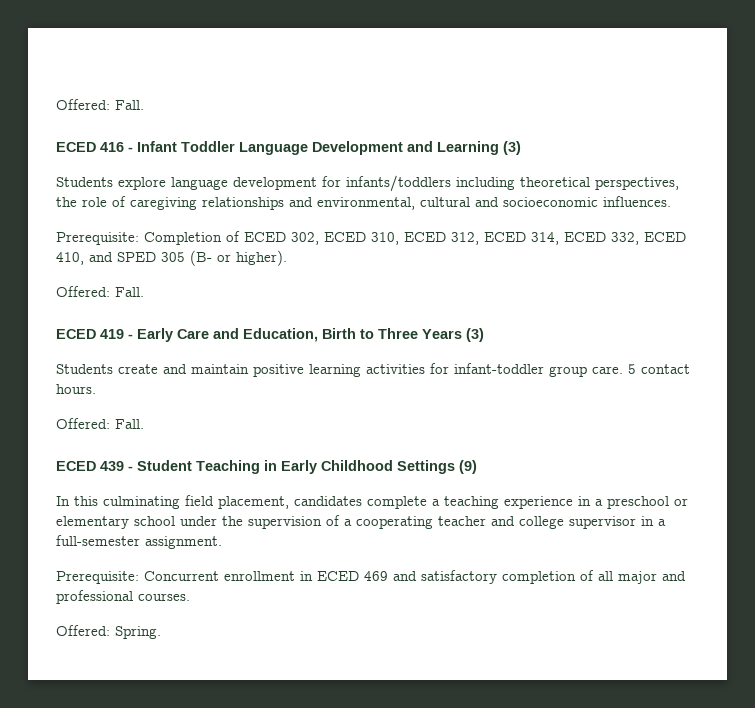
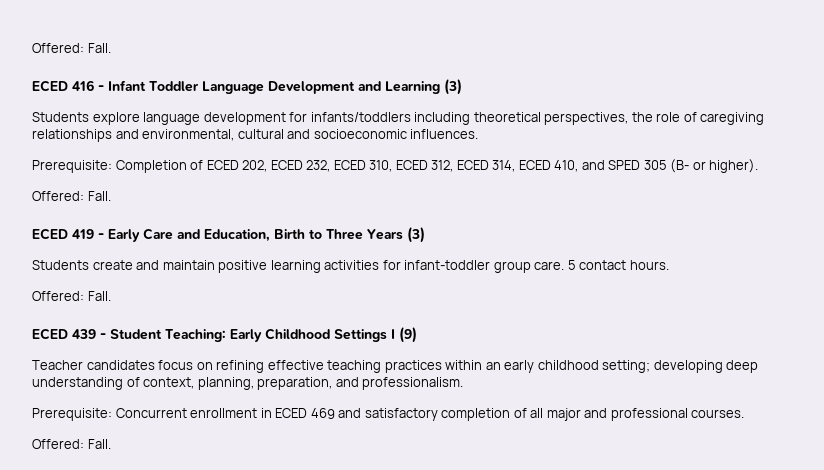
- Prerequisite: Completion of ECED 302, ECED 310, ECED 312, ECED 314, ECED 332, ECED 410, and SPED 305 (B- or higher).
+ Prerequisite: Completion of ECED 202, ECED 232, ECED 310, ECED 312, ECED 314, ECED 410, and SPED 305 (B- or higher).
- ECED 439 - Student Teaching in Early Childhood Settings (9)
+ ECED 439 - Student Teaching: Early Childhood Settings I (9)
- In this culminating field placement, candidates complete a teaching experience in a preschool or elementary school under the supervision of a cooperating teacher and college supervisor in a full-semester assignment.
+ Teacher candidates focus on refining effective teaching practices within an early childhood setting; developing deep understanding of context, planning, preparation, and professionalism.
  Prerequisite: Concurrent enrollment in ECED 469 and satisfactory completion of all major and professional courses.
- Offered: Spring.
+ Offered: Fall.

